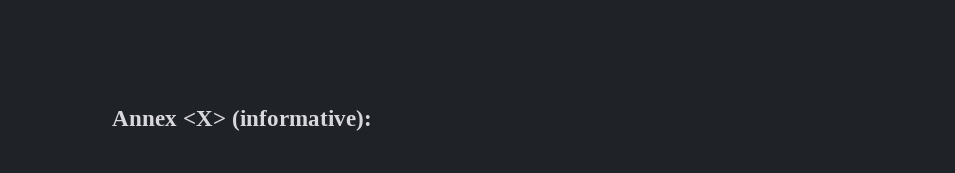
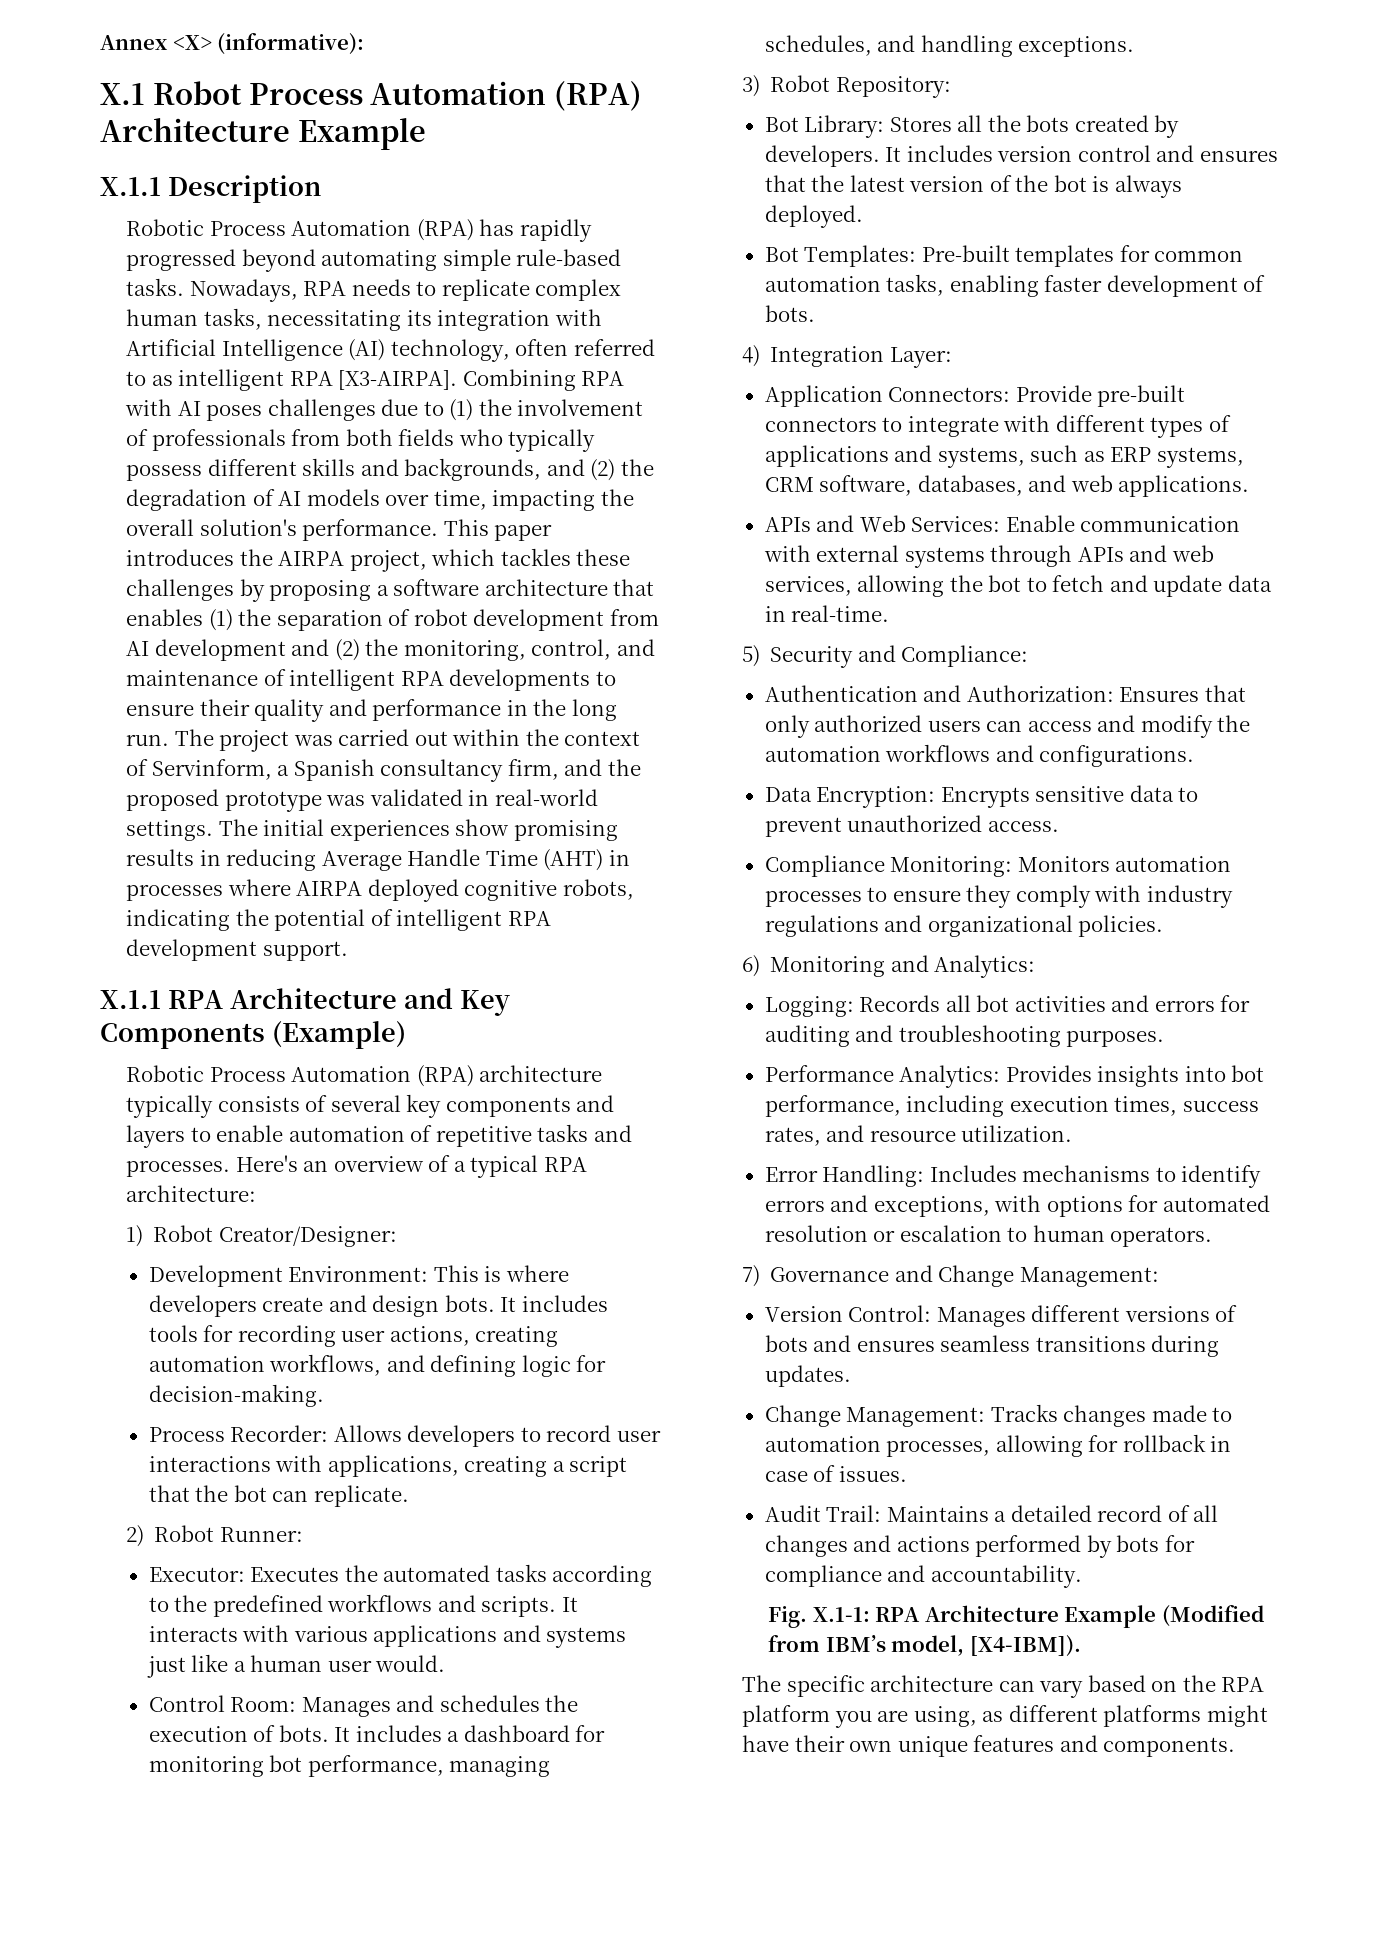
+ X.1 Robot Process Automation (RPA) Architecture Example
+ X.1.1 Description
+ Robotic Process Automation (RPA) has rapidly progressed beyond automating simple rule-based tasks. Nowadays, RPA needs to replicate complex human tasks, necessitating its integration with Artificial Intelligence (AI) technology, often referred to as intelligent RPA [X3-AIRPA]. Combining RPA with AI poses challenges due to (1) the involvement of professionals from both fields who typically possess different skills and backgrounds, and (2) the degradation of AI models over time, impacting the overall solution's performance. This paper introduces the AIRPA project, which tackles these challenges by proposing a software architecture that enables (1) the separation of robot development from AI development and (2) the monitoring, control, and maintenance of intelligent RPA developments to ensure their quality and performance in the long run. The project was carried out within the context of Servinform, a Spanish consultancy firm, and the proposed prototype was validated in real-world settings. The initial experiences show promising results in reducing Average Handle Time (AHT) in processes where AIRPA deployed cognitive robots, indicating the potential of intelligent RPA development support.
+ X.1.1 RPA Architecture and Key Components (Example)
+ Robotic Process Automation (RPA) architecture typically consists of several key components and layers to enable automation of repetitive tasks and processes. Here's an overview of a typical RPA architecture:
+ 1) Robot Creator/Designer:
+ Development Environment: This is where developers create and design bots. It includes tools for recording user actions, creating automation workflows, and defining logic for decision-making.
+ Process Recorder: Allows developers to record user interactions with applications, creating a script that the bot can replicate.
+ 2) Robot Runner:
+ Executor: Executes the automated tasks according to the predefined workflows and scripts. It interacts with various applications and systems just like a human user would.
+ Control Room: Manages and schedules the execution of bots. It includes a dashboard for monitoring bot performance, managing schedules, and handling exceptions.
+ 3) Robot Repository:
+ Bot Library: Stores all the bots created by developers. It includes version control and ensures that the latest version of the bot is always deployed.
+ Bot Templates: Pre-built templates for common automation tasks, enabling faster development of bots.
+ 4) Integration Layer:
+ Application Connectors: Provide pre-built connectors to integrate with different types of applications and systems, such as ERP systems, CRM software, databases, and web applications.
+ APIs and Web Services: Enable communication with external systems through APIs and web services, allowing the bot to fetch and update data in real-time.
+ 5) Security and Compliance:
+ Authentication and Authorization: Ensures that only authorized users can access and modify the automation workflows and configurations.
+ Data Encryption: Encrypts sensitive data to prevent unauthorized access.
+ Compliance Monitoring: Monitors automation processes to ensure they comply with industry regulations and organizational policies.
+ 6) Monitoring and Analytics:
+ Logging: Records all bot activities and errors for auditing and troubleshooting purposes.
+ Performance Analytics: Provides insights into bot performance, including execution times, success rates, and resource utilization.
+ Error Handling: Includes mechanisms to identify errors and exceptions, with options for automated resolution or escalation to human operators.
+ 7) Governance and Change Management:
+ Version Control: Manages different versions of bots and ensures seamless transitions during updates.
+ Change Management: Tracks changes made to automation processes, allowing for rollback in case of issues.
+ Audit Trail: Maintains a detailed record of all changes and actions performed by bots for compliance and accountability.
+ Fig. X.1-1: RPA Architecture Example (Modified from IBM’s model, [X4-IBM]).
+ The specific architecture can vary based on the RPA platform you are using, as different platforms might have their own unique features and components.

